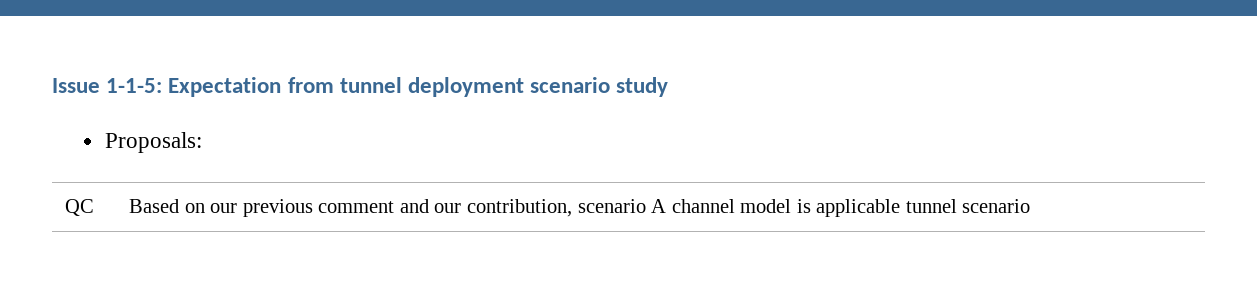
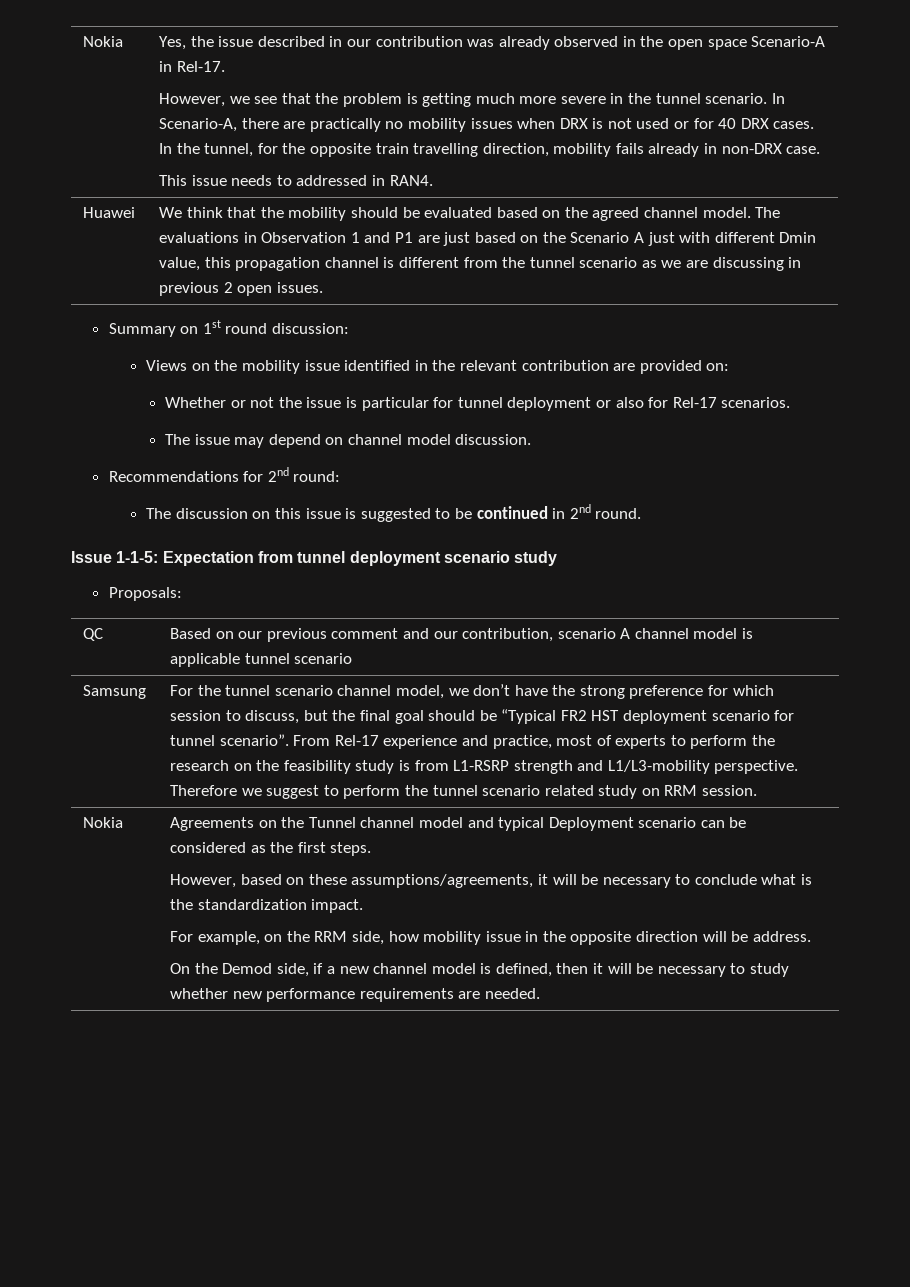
+ Nokia | Yes, the issue described in our contribution was already observed in the open space Scenario-A in Rel-17.
+ However, we see that the problem is getting much more severe in the tunnel scenario. In Scenario-A, there are practically no mobility issues when DRX is not used or for 40 DRX cases. In the tunnel, for the opposite train travelling direction, mobility fails already in non-DRX case.
+ This issue needs to addressed in RAN4.
+ Huawei | We think that the mobility should be evaluated based on the agreed channel model. The evaluations in Observation 1 and P1 are just based on the Scenario A just with different Dmin value, this propagation channel is different from the tunnel scenario as we are discussing in previous 2 open issues.
+ Summary on 1st round discussion:
+ Views on the mobility issue identified in the relevant contribution are provided on:
+ Whether or not the issue is particular for tunnel deployment or also for Rel-17 scenarios.
+ The issue may depend on channel model discussion.
+ Recommendations for 2nd round:
+ The discussion on this issue is suggested to be continued in 2nd round.
+ Samsung | For the tunnel scenario channel model, we don’t have the strong preference for which session to discuss, but the final goal should be “Typical FR2 HST deployment scenario for tunnel scenario”. From Rel-17 experience and practice, most of experts to perform the research on the feasibility study is from L1-RSRP strength and L1/L3-mobility perspective. Therefore we suggest to perform the tunnel scenario related study on RRM session.
+ Nokia | Agreements on the Tunnel channel model and typical Deployment scenario can be considered as the first steps.
+ However, based on these assumptions/agreements, it will be necessary to conclude what is the standardization impact.
+ For example, on the RRM side, how mobility issue in the opposite direction will be address.
+ On the Demod side, if a new channel model is defined, then it will be necessary to study whether new performance requirements are needed.

